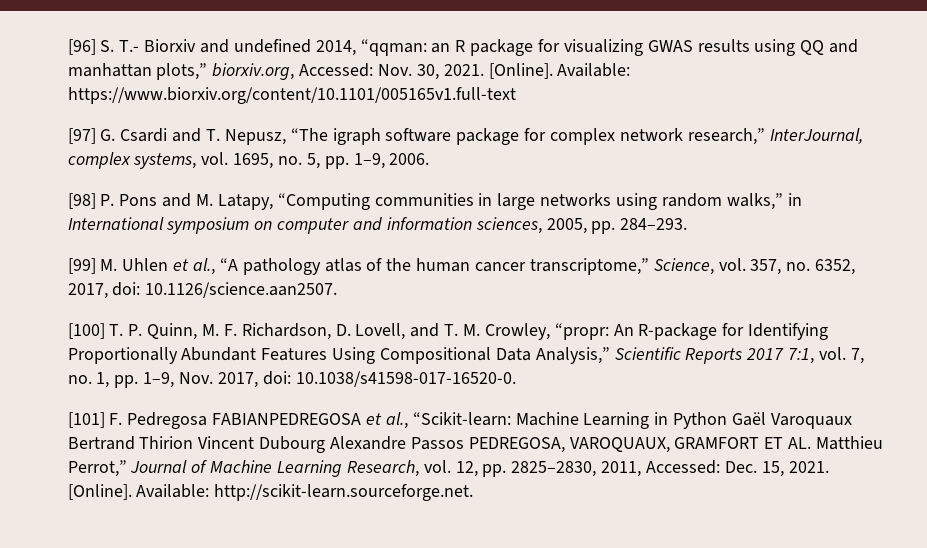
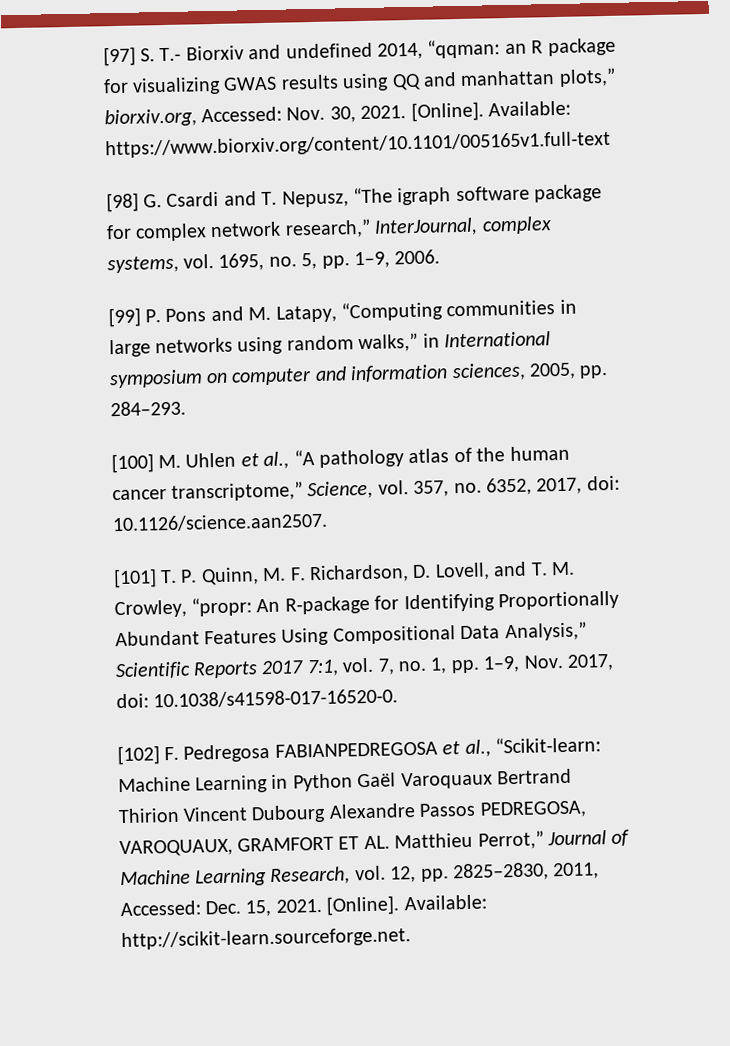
- [96] S. T.- Biorxiv and undefined 2014, “qqman: an R package for visualizing GWAS results using QQ and manhattan plots,” biorxiv.org, Accessed: Nov. 30, 2021.
+ [97] S. T.- Biorxiv and undefined 2014, “qqman: an R package for visualizing GWAS results using QQ and manhattan plots,” biorxiv.org, Accessed: Nov. 30, 2021.
- [97] G. Csardi and T. Nepusz, “The igraph software package for complex network research,” InterJournal, complex systems, vol. 1695, no. 5, pp. 1–9, 2006.
+ [98] G. Csardi and T. Nepusz, “The igraph software package for complex network research,” InterJournal, complex systems, vol. 1695, no. 5, pp. 1–9, 2006.
- [98] P. Pons and M. Latapy, “Computing communities in large networks using random walks,” in International symposium on computer and information sciences, 2005, pp. 284–293.
+ [99] P. Pons and M. Latapy, “Computing communities in large networks using random walks,” in International symposium on computer and information sciences, 2005, pp. 284–293.
- [99] M. Uhlen et al., “A pathology atlas of the human cancer transcriptome,” Science, vol. 357, no. 6352, 2017, doi: 10.1126/science.aan2507.
+ [100] M. Uhlen et al., “A pathology atlas of the human cancer transcriptome,” Science, vol. 357, no. 6352, 2017, doi: 10.1126/science.aan2507.
- [100] T. P. Quinn, M. F. Richardson, D. Lovell, and T. M. Crowley, “propr: An R-package for Identifying Proportionally Abundant Features Using Compositional Data Analysis,” Scientific Reports 2017 7:1, vol. 7, no. 1, pp. 1–9, Nov. 2017, doi: 10.1038/s41598-017-16520-0.
+ [101] T. P. Quinn, M. F. Richardson, D. Lovell, and T. M. Crowley, “propr: An R-package for Identifying Proportionally Abundant Features Using Compositional Data Analysis,” Scientific Reports 2017 7:1, vol. 7, no. 1, pp. 1–9, Nov. 2017, doi: 10.1038/s41598-017-16520-0.
- [101] F. Pedregosa FABIANPEDREGOSA et al., “Scikit-learn: Machine Learning in Python Gaël Varoquaux Bertrand Thirion Vincent Dubourg Alexandre Passos PEDREGOSA, VAROQUAUX, GRAMFORT ET AL. Matthieu Perrot,” Journal of Machine Learning Research, vol. 12, pp. 2825–2830, 2011, Accessed: Dec. 15, 2021.
+ [102] F. Pedregosa FABIANPEDREGOSA et al., “Scikit-learn: Machine Learning in Python Gaël Varoquaux Bertrand Thirion Vincent Dubourg Alexandre Passos PEDREGOSA, VAROQUAUX, GRAMFORT ET AL. Matthieu Perrot,” Journal of Machine Learning Research, vol. 12, pp. 2825–2830, 2011, Accessed: Dec. 15, 2021.

